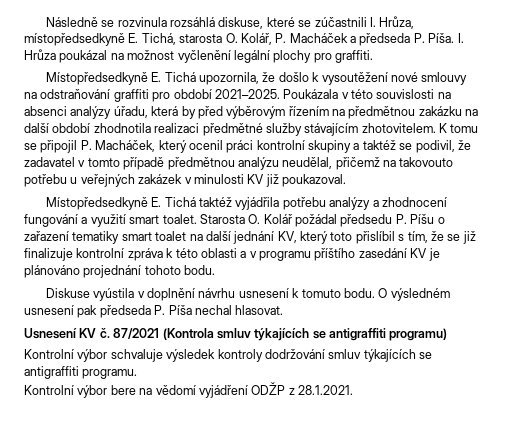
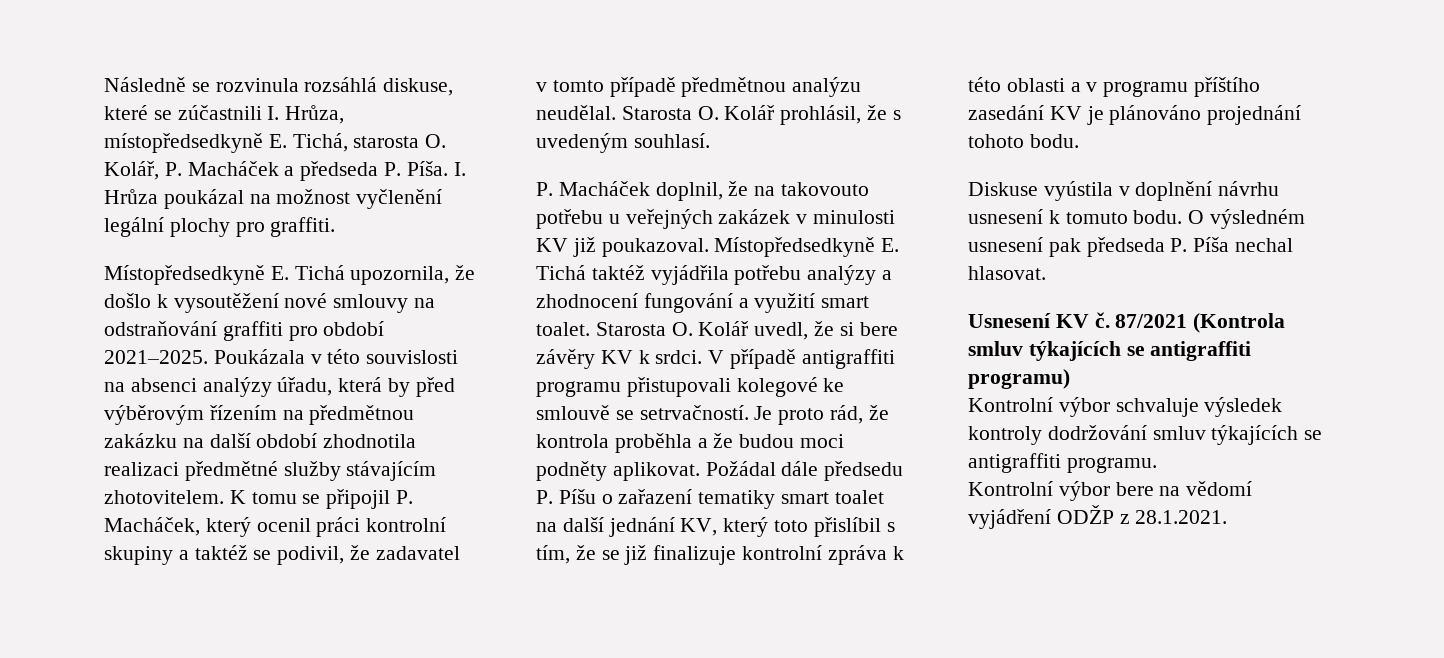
- K tomu se připojil P. Macháček, který ocenil práci kontrolní skupiny a taktéž se podivil, že zadavatel v tomto případě předmětnou analýzu neudělal, přičemž na takovouto potřebu u veřejných zakázek v minulosti KV již poukazoval.
- Místopředsedkyně E. Tichá taktéž vyjádřila potřebu analýzy a zhodnocení fungování a využití smart toalet.
+ K tomu se připojil P. Macháček, který ocenil práci kontrolní skupiny a taktéž se podivil, že zadavatel v tomto případě předmětnou analýzu neudělal. Starosta O. Kolář prohlásil, že s uvedeným souhlasí.
+ P. Macháček doplnil, že na takovouto potřebu u veřejných zakázek v minulosti KV již poukazoval. Místopředsedkyně E. Tichá taktéž vyjádřila potřebu analýzy a zhodnocení fungování a využití smart toalet.
- Starosta O. Kolář požádal předsedu P. Píšu o zařazení tematiky smart toalet na další jednání KV, který toto přislíbil s tím, že se již finalizuje kontrolní zpráva k této oblasti a v programu příštího zasedání KV je plánováno projednání tohoto bodu.
+ Starosta O. Kolář uvedl, že si bere závěry KV k srdci. V případě antigraffiti programu přistupovali kolegové ke smlouvě se setrvačností. Je proto rád, že kontrola proběhla a že budou moci podněty aplikovat. Požádal dále předsedu P. Píšu o zařazení tematiky smart toalet na další jednání KV, který toto přislíbil s tím, že se již finalizuje kontrolní zpráva k této oblasti a v programu příštího zasedání KV je plánováno projednání tohoto bodu.

